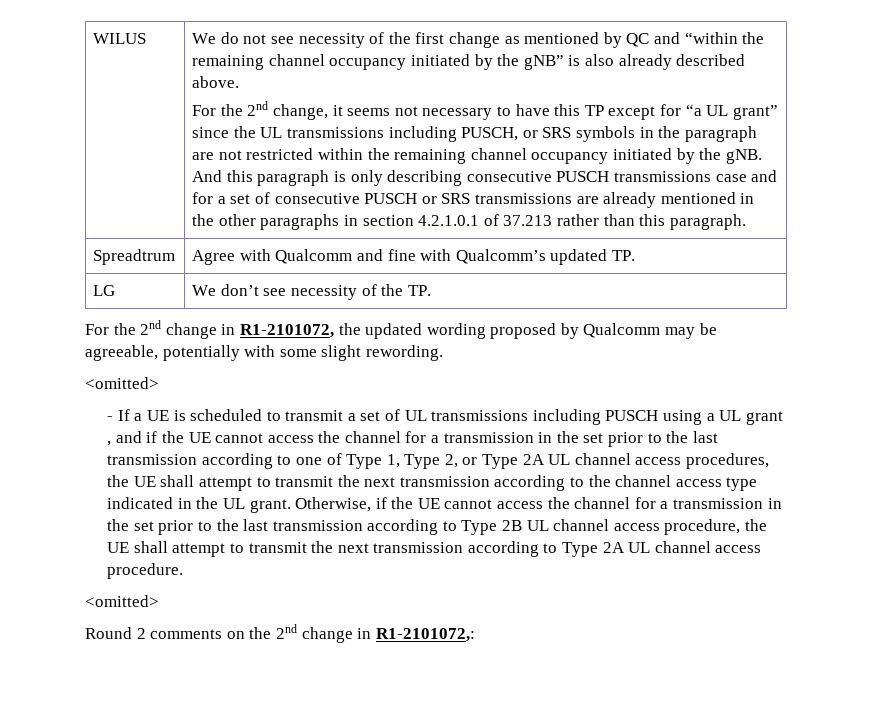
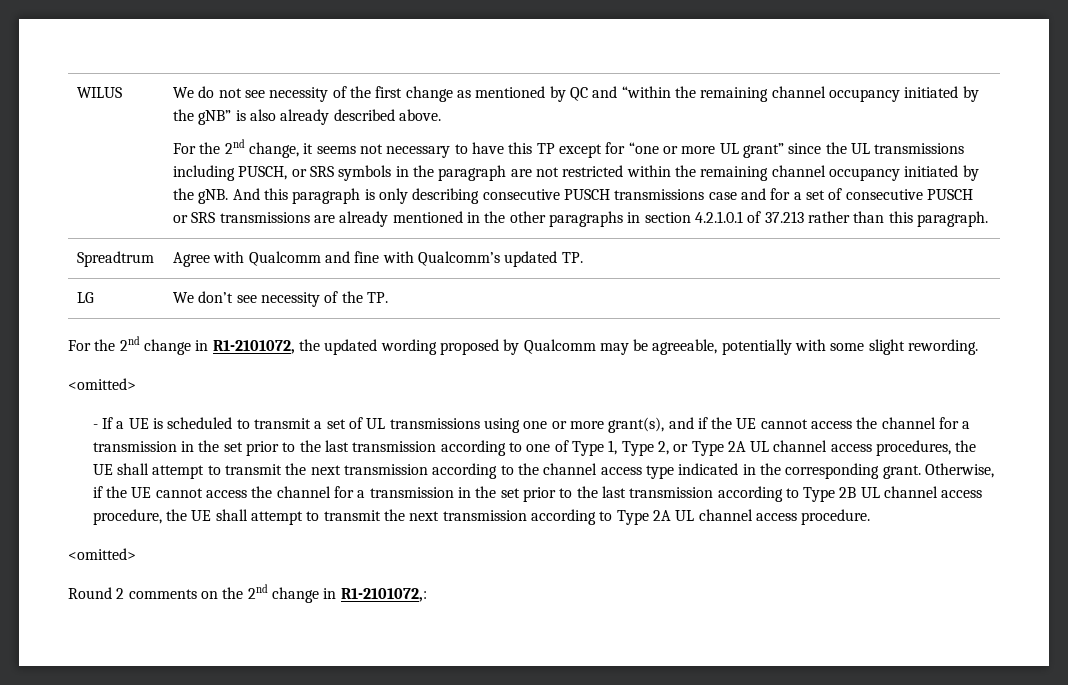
- For the 2nd change, it seems not necessary to have this TP except for “a UL grant” since the UL transmissions including PUSCH, or SRS symbols in the paragraph are not restricted within the remaining channel occupancy initiated by the gNB.
+ For the 2nd change, it seems not necessary to have this TP except for “one or more UL grant” since the UL transmissions including PUSCH, or SRS symbols in the paragraph are not restricted within the remaining channel occupancy initiated by the gNB.
- - If a UE is scheduled to transmit a set of UL transmissions including PUSCH using a UL grant , and if the UE cannot access the channel for a transmission in the set prior to the last transmission according to one of Type 1, Type 2, or Type 2A UL channel access procedures, the UE shall attempt to transmit the next transmission according to the channel access type indicated in the UL grant.
+ - If a UE is scheduled to transmit a set of UL transmissions using one or more grant(s), and if the UE cannot access the channel for a transmission in the set prior to the last transmission according to one of Type 1, Type 2, or Type 2A UL channel access procedures, the UE shall attempt to transmit the next transmission according to the channel access type indicated in the corresponding grant.

